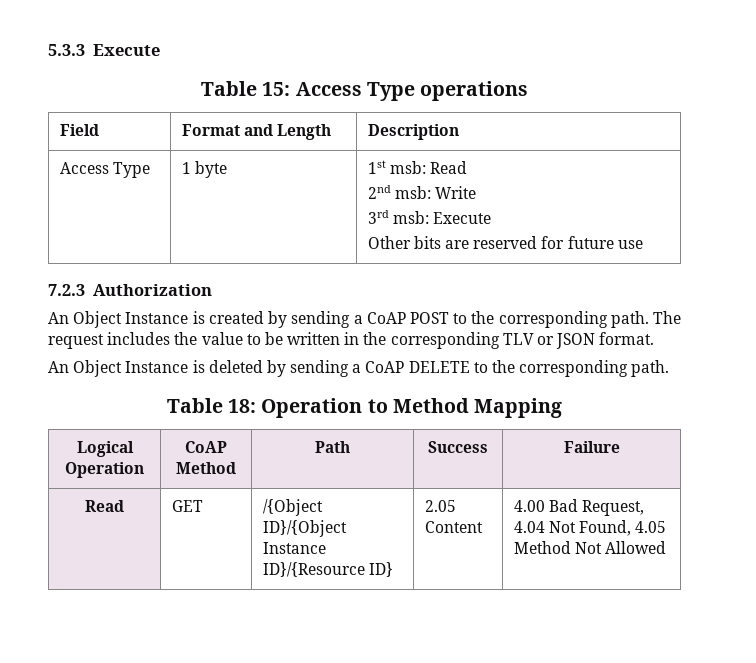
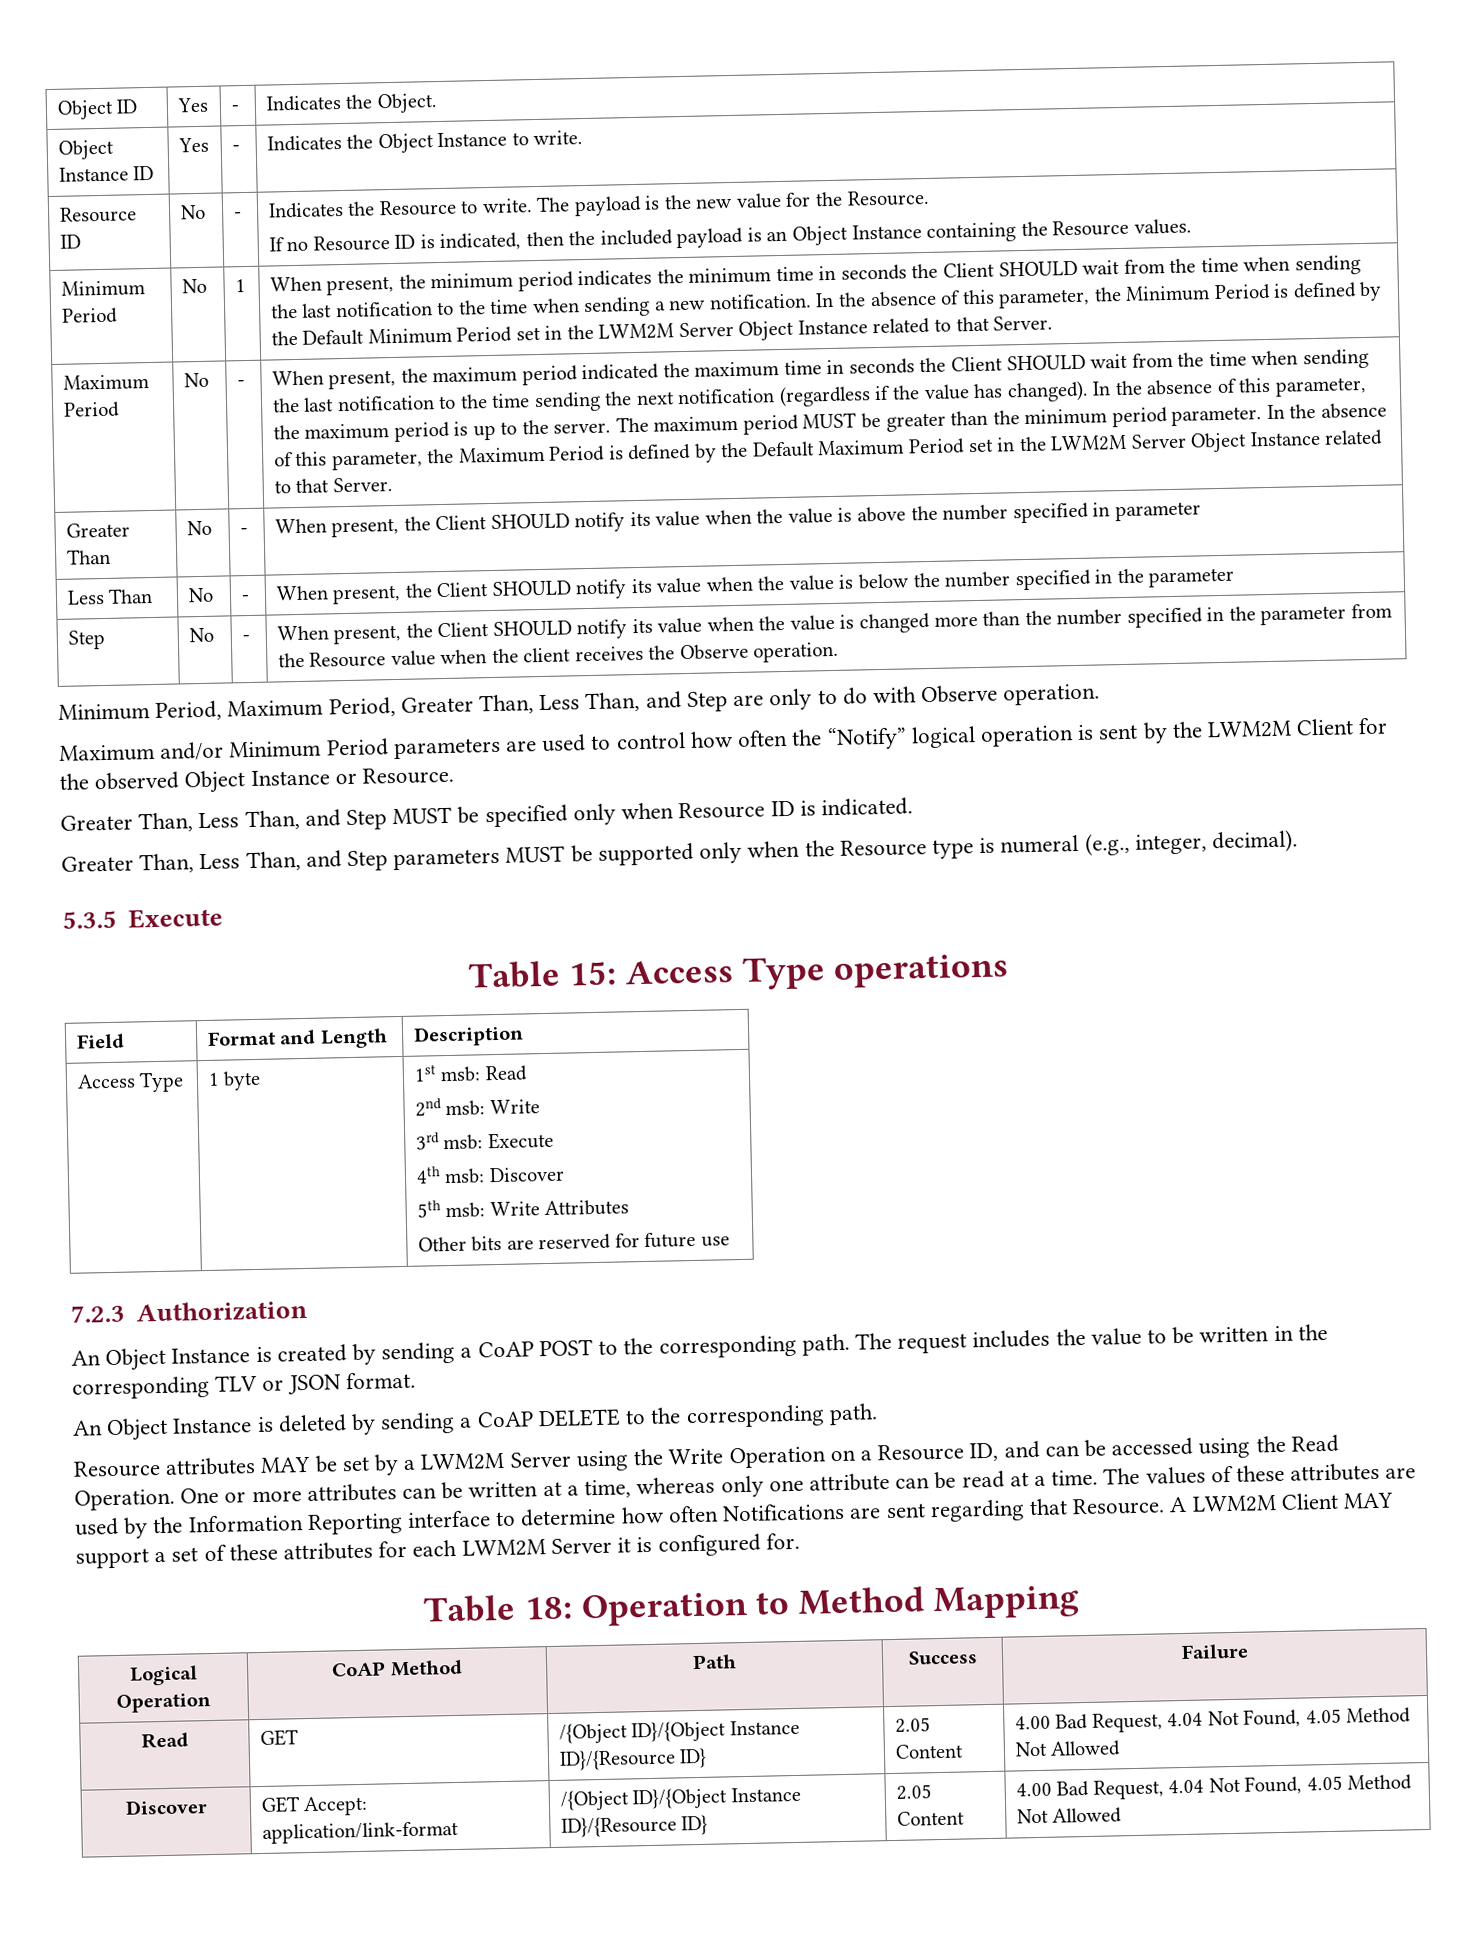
- 5.3.3 Execute
+ Object ID | Yes | - | Indicates the Object.
+ Object Instance ID | Yes | - | Indicates the Object Instance to write.
+ Resource ID | No | - | Indicates the Resource to write. The payload is the new value for the Resource.
+ If no Resource ID is indicated, then the included payload is an Object Instance containing the Resource values.
+ Minimum Period | No | 1 | When present, the minimum period indicates the minimum time in seconds the Client SHOULD wait from the time when sending the last notification to the time when sending a new notification. In the absence of this parameter, the Minimum Period is defined by the Default Minimum Period set in the LWM2M Server Object Instance related to that Server.
+ Maximum Period | No | - | When present, the maximum period indicated the maximum time in seconds the Client SHOULD wait from the time when sending the last notification to the time sending the next notification (regardless if the value has changed). In the absence of this parameter, the maximum period is up to the server. The maximum period MUST be greater than the minimum period parameter. In the absence of this parameter, the Maximum Period is defined by the Default Maximum Period set in the LWM2M Server Object Instance related to that Server.
+ Greater Than | No | - | When present, the Client SHOULD notify its value when the value is above the number specified in parameter
+ Less Than | No | - | When present, the Client SHOULD notify its value when the value is below the number specified in the parameter
+ Step | No | - | When present, the Client SHOULD notify its value when the value is changed more than the number specified in the parameter from the Resource value when the client receives the Observe operation.
+ Minimum Period, Maximum Period, Greater Than, Less Than, and Step are only to do with Observe operation.
+ Maximum and/or Minimum Period parameters are used to control how often the “Notify” logical operation is sent by the LWM2M Client for the observed Object Instance or Resource.
+ Greater Than, Less Than, and Step MUST be specified only when Resource ID is indicated.
+ Greater Than, Less Than, and Step parameters MUST be supported only when the Resource type is numeral (e.g., integer, decimal).
+ 5.3.5 Execute
  Access Type | 1 byte | 1st msb: Read
  2nd msb: Write
  3rd msb: Execute
+ 4th msb: Discover
+ 5th msb: Write Attributes
+ Resource attributes MAY be set by a LWM2M Server using the Write Operation on a Resource ID, and can be accessed using the Read Operation. One or more attributes can be written at a time, whereas only one attribute can be read at a time. The values of these attributes are used by the Information Reporting interface to determine how often Notifications are sent regarding that Resource. A LWM2M Client MAY support a set of these attributes for each LWM2M Server it is configured for.
+ Discover | GET Accept: application/link-format | /{Object ID}/{Object Instance ID}/{Resource ID} | 2.05 Content | 4.00 Bad Request, 4.04 Not Found, 4.05 Method Not Allowed

